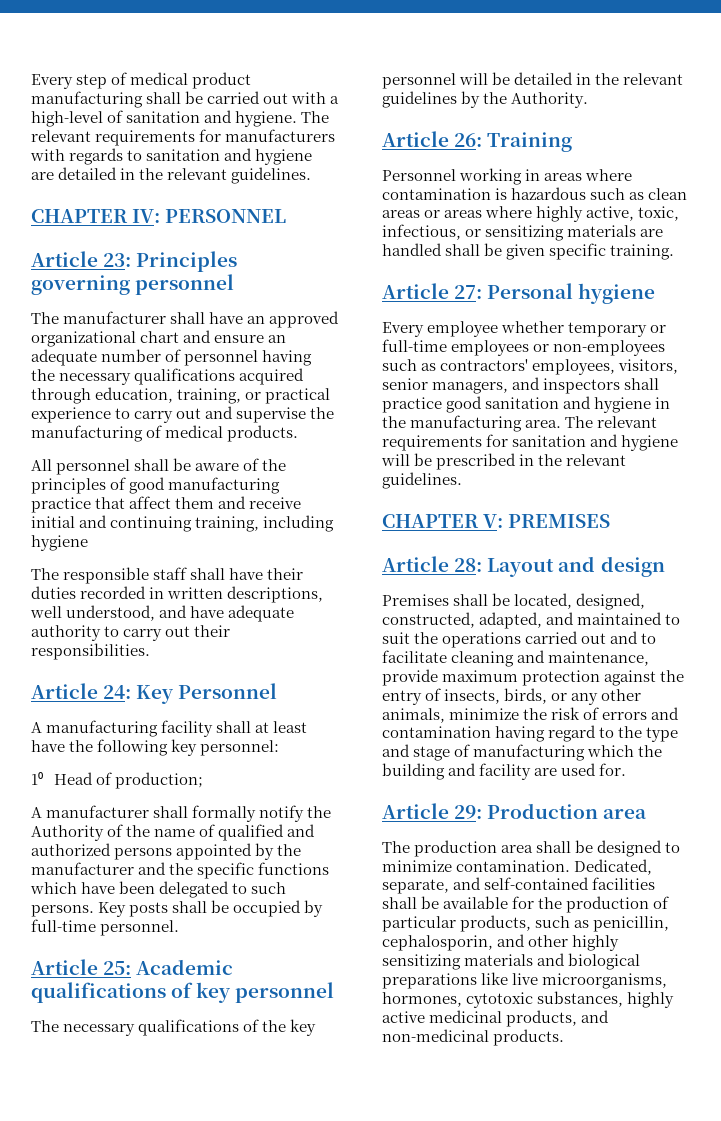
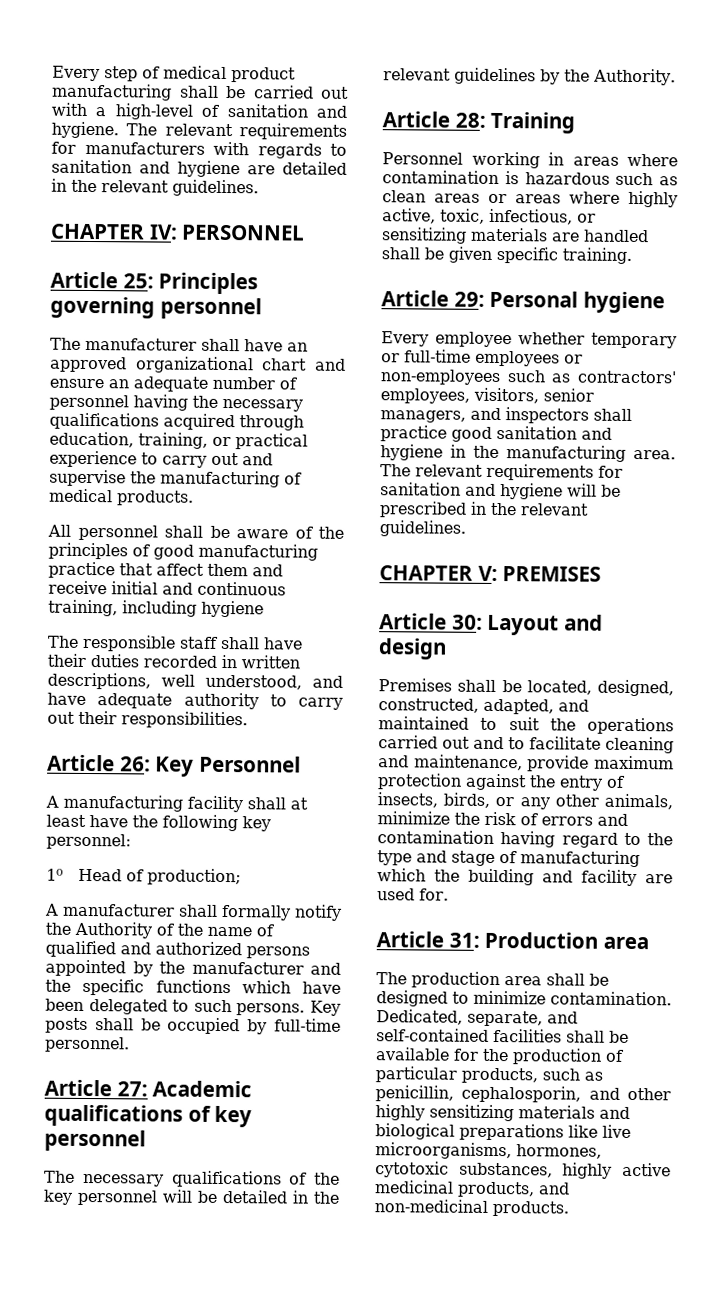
- Article 23: Principles governing personnel
+ Article 25: Principles governing personnel
- All personnel shall be aware of the principles of good manufacturing practice that affect them and receive initial and continuing training, including hygiene
+ All personnel shall be aware of the principles of good manufacturing practice that affect them and receive initial and continuous training, including hygiene
- Article 24: Key Personnel
+ Article 26: Key Personnel
- Article 25: Academic qualifications of key personnel
+ Article 27: Academic qualifications of key personnel
- Article 26: Training
+ Article 28: Training
- Article 27: Personal hygiene
+ Article 29: Personal hygiene
- Article 28: Layout and design
+ Article 30: Layout and design
- Article 29: Production area
+ Article 31: Production area

